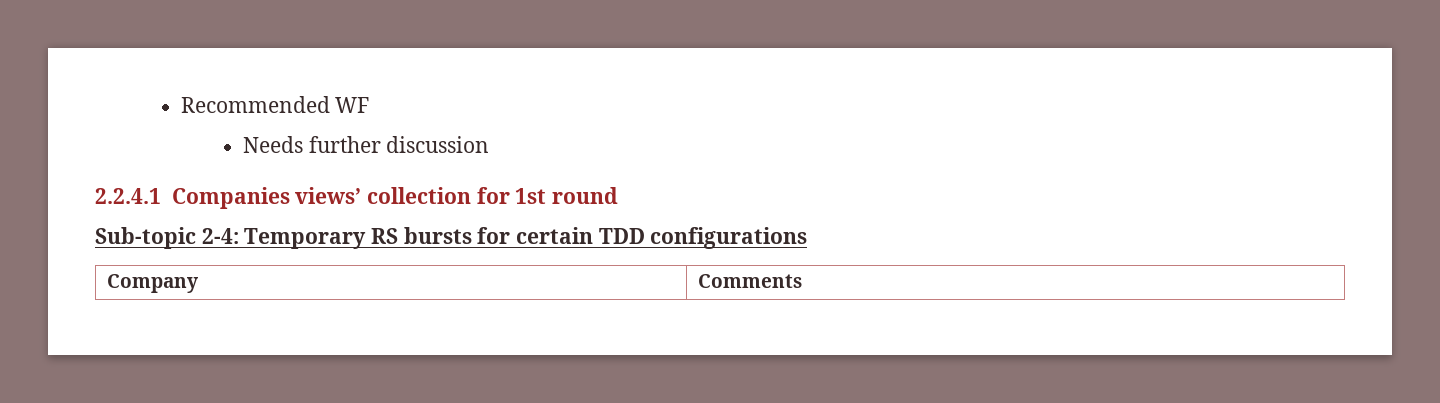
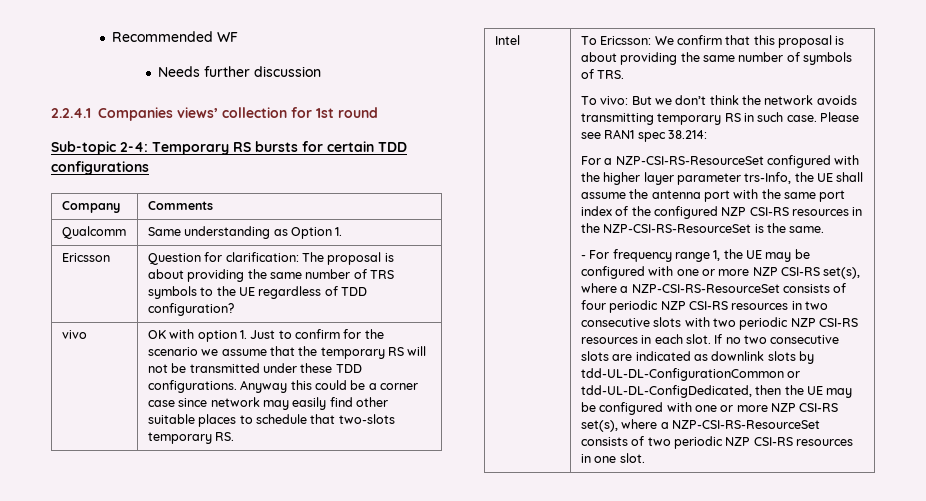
+ Qualcomm | Same understanding as Option 1.
+ Ericsson | Question for clarification: The proposal is about providing the same number of TRS symbols to the UE regardless of TDD configuration?
+ vivo | OK with option 1. Just to confirm for the scenario we assume that the temporary RS will not be transmitted under these TDD configurations. Anyway this could be a corner case since network may easily find other suitable places to schedule that two-slots temporary RS.
+ Intel | To Ericsson: We confirm that this proposal is about providing the same number of symbols of TRS.
+ To vivo: But we don’t think the network avoids transmitting temporary RS in such case. Please see RAN1 spec 38.214:
+ For a NZP-CSI-RS-ResourceSet configured with the higher layer parameter trs-Info, the UE shall assume the antenna port with the same port index of the configured NZP CSI-RS resources in the NZP-CSI-RS-ResourceSet is the same.
+ - For frequency range 1, the UE may be configured with one or more NZP CSI-RS set(s), where a NZP-CSI-RS-ResourceSet consists of four periodic NZP CSI-RS resources in two consecutive slots with two periodic NZP CSI-RS resources in each slot. If no two consecutive slots are indicated as downlink slots by tdd-UL-DL-ConfigurationCommon or tdd-UL-DL-ConfigDedicated, then the UE may be configured with one or more NZP CSI-RS set(s), where a NZP-CSI-RS-ResourceSet consists of two periodic NZP CSI-RS resources in one slot.

